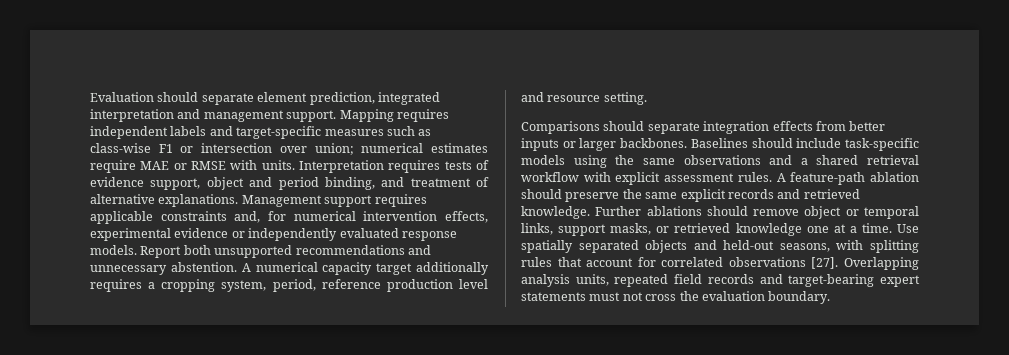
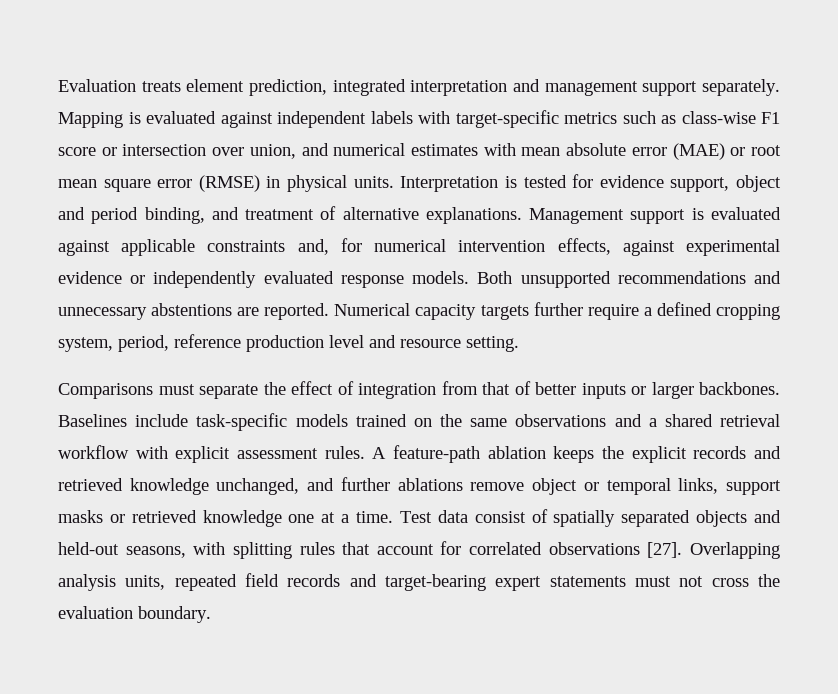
- Evaluation should separate element prediction, integrated interpretation and management support. Mapping requires independent labels and target-specific measures such as class-wise F1 or intersection over union; numerical estimates require MAE or RMSE with units. Interpretation requires tests of evidence support, object and period binding, and treatment of alternative explanations.
+ Evaluation treats element prediction, integrated interpretation and management support separately. Mapping is evaluated against independent labels with target-specific metrics such as class-wise F1 score or intersection over union, and numerical estimates with mean absolute error (MAE) or root mean square error (RMSE) in physical units. Interpretation is tested for evidence support, object and period binding, and treatment of alternative explanations.
- Management support requires applicable constraints and, for numerical intervention effects, experimental evidence or independently evaluated response models.
+ Management support is evaluated against applicable constraints and, for numerical intervention effects, against experimental evidence or independently evaluated response models.
- Report both unsupported recommendations and unnecessary abstention. A numerical capacity target additionally requires a cropping system, period, reference production level and resource setting.
+ Both unsupported recommendations and unnecessary abstentions are reported. Numerical capacity targets further require a defined cropping system, period, reference production level and resource setting.
- Comparisons should separate integration effects from better inputs or larger backbones.
+ Comparisons must separate the effect of integration from that of better inputs or larger backbones.
- Baselines should include task-specific models using the same observations and a shared retrieval workflow with explicit assessment rules.
+ Baselines include task-specific models trained on the same observations and a shared retrieval workflow with explicit assessment rules.
- A feature-path ablation should preserve the same explicit records and retrieved knowledge. Further ablations should remove object or temporal links, support masks, or retrieved knowledge one at a time.
+ A feature-path ablation keeps the explicit records and retrieved knowledge unchanged, and further ablations remove object or temporal links, support masks or retrieved knowledge one at a time.
- Use spatially separated objects and held-out seasons, with splitting rules that account for correlated observations [27].
+ Test data consist of spatially separated objects and held-out seasons, with splitting rules that account for correlated observations [27].

